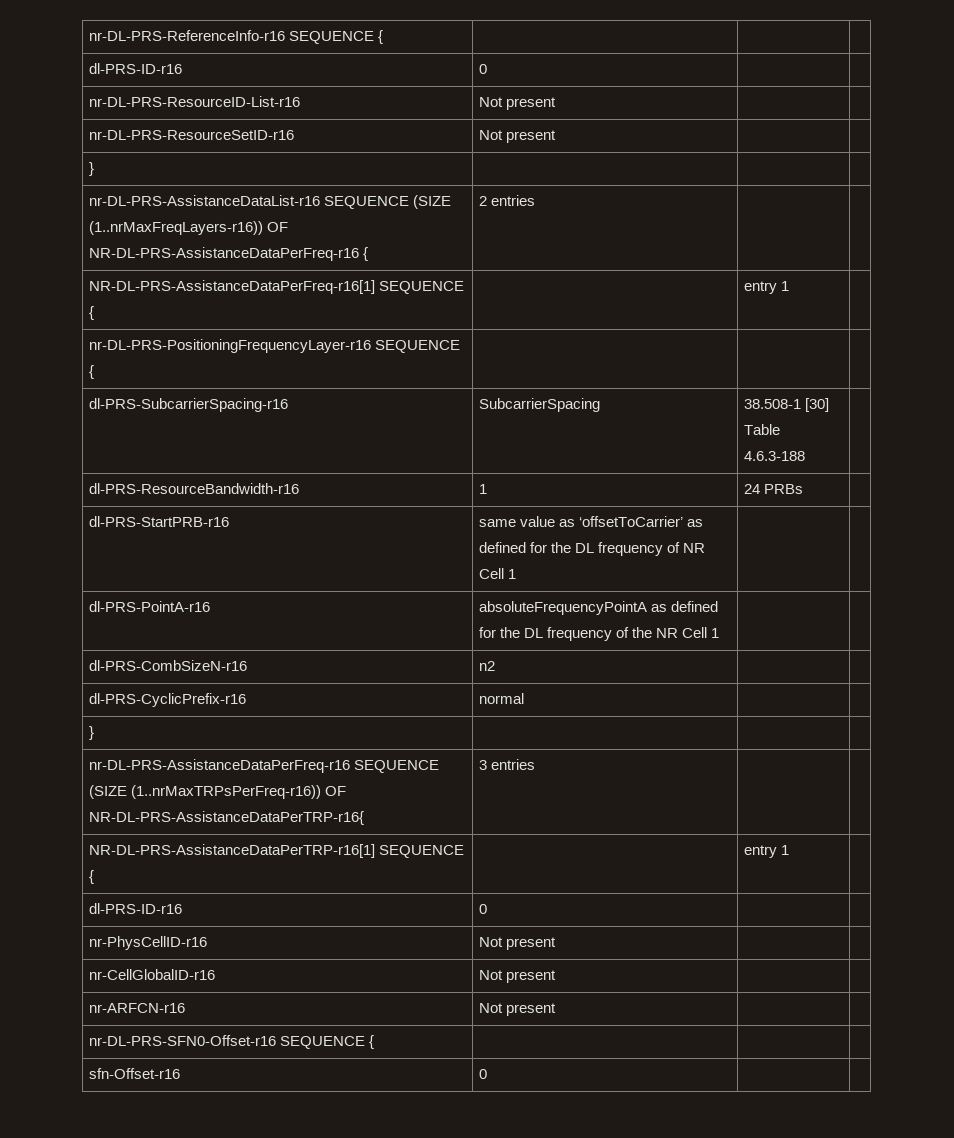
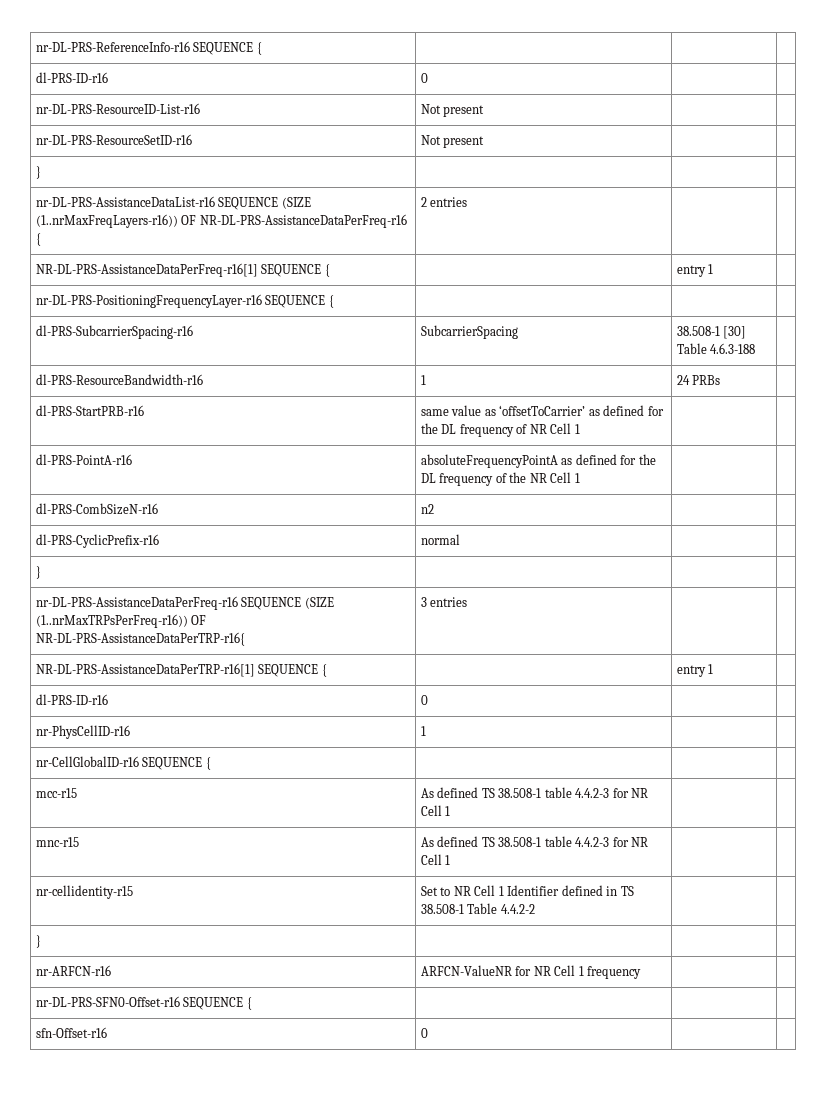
- nr-PhysCellID-r16 | Not present | |
+ nr-PhysCellID-r16 | 1 | |
- nr-CellGlobalID-r16 | Not present | |
- nr-ARFCN-r16 | Not present | |
+ nr-CellGlobalID-r16 SEQUENCE { | | |
+ mcc-r15 | As defined TS 38.508-1 table 4.4.2-3 for NR Cell 1 | |
+ mnc-r15 | As defined TS 38.508-1 table 4.4.2-3 for NR Cell 1 | |
+ nr-cellidentity-r15 | Set to NR Cell 1 Identifier defined in TS 38.508-1 Table 4.4.2-2 | |
+ } | | |
+ nr-ARFCN-r16 | ARFCN-ValueNR for NR Cell 1 frequency | |

